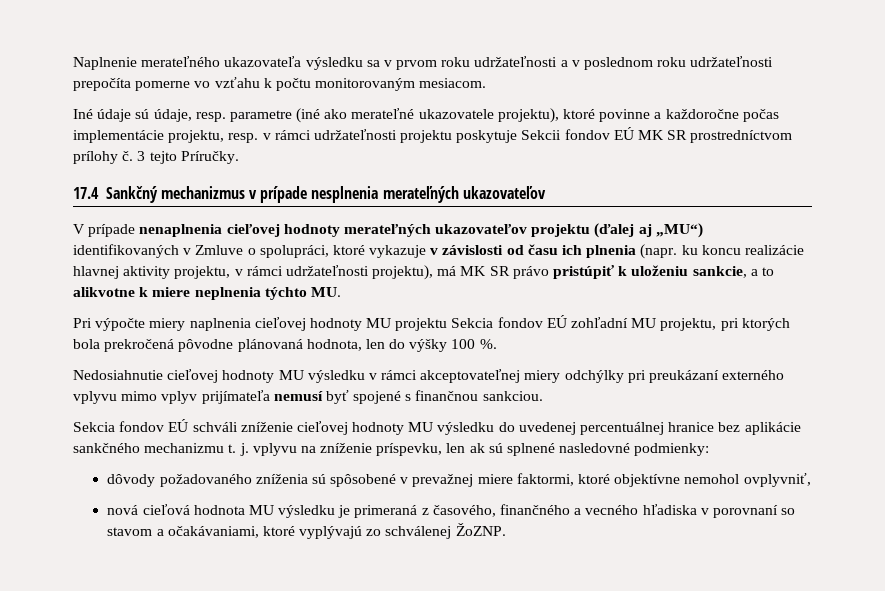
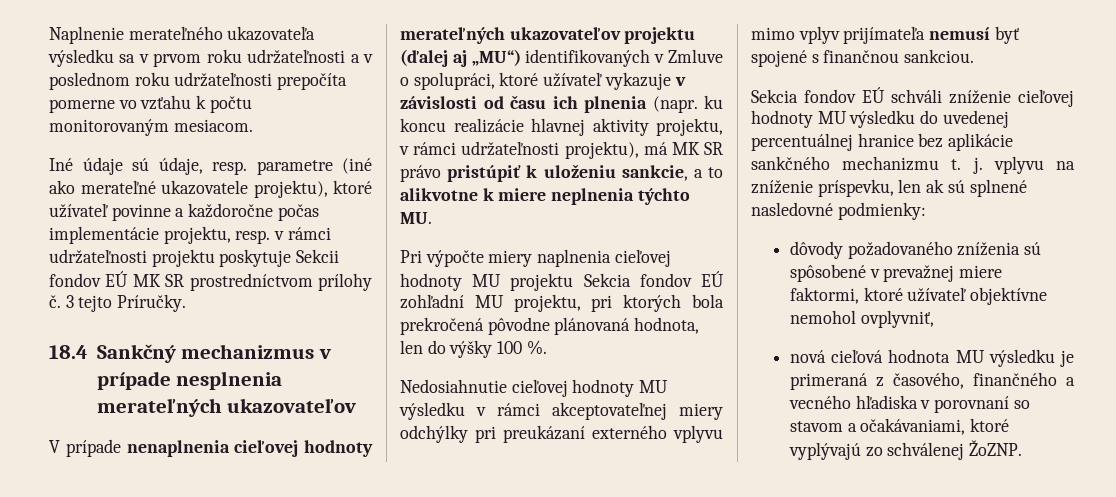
- Iné údaje sú údaje, resp. parametre (iné ako merateľné ukazovatele projektu), ktoré povinne a každoročne počas implementácie projektu, resp. v rámci udržateľnosti projektu poskytuje Sekcii fondov EÚ MK SR prostredníctvom prílohy č.
+ Iné údaje sú údaje, resp. parametre (iné ako merateľné ukazovatele projektu), ktoré užívateľ povinne a každoročne počas implementácie projektu, resp. v rámci udržateľnosti projektu poskytuje Sekcii fondov EÚ MK SR prostredníctvom prílohy č.
- 17.4 Sankčný mechanizmus v prípade nesplnenia merateľných ukazovateľov
+ 18.4 Sankčný mechanizmus v prípade nesplnenia merateľných ukazovateľov
- V prípade nenaplnenia cieľovej hodnoty merateľných ukazovateľov projektu (ďalej aj „MU“) identifikovaných v Zmluve o spolupráci, ktoré vykazuje v závislosti od času ich plnenia (napr. ku koncu realizácie hlavnej aktivity projektu, v rámci udržateľnosti projektu), má MK SR právo pristúpiť k uloženiu sankcie, a to alikvotne k miere neplnenia týchto MU.
+ V prípade nenaplnenia cieľovej hodnoty merateľných ukazovateľov projektu (ďalej aj „MU“) identifikovaných v Zmluve o spolupráci, ktoré užívateľ vykazuje v závislosti od času ich plnenia (napr. ku koncu realizácie hlavnej aktivity projektu, v rámci udržateľnosti projektu), má MK SR právo pristúpiť k uloženiu sankcie, a to alikvotne k miere neplnenia týchto MU.
- dôvody požadovaného zníženia sú spôsobené v prevažnej miere faktormi, ktoré objektívne nemohol ovplyvniť,
+ dôvody požadovaného zníženia sú spôsobené v prevažnej miere faktormi, ktoré užívateľ objektívne nemohol ovplyvniť,

